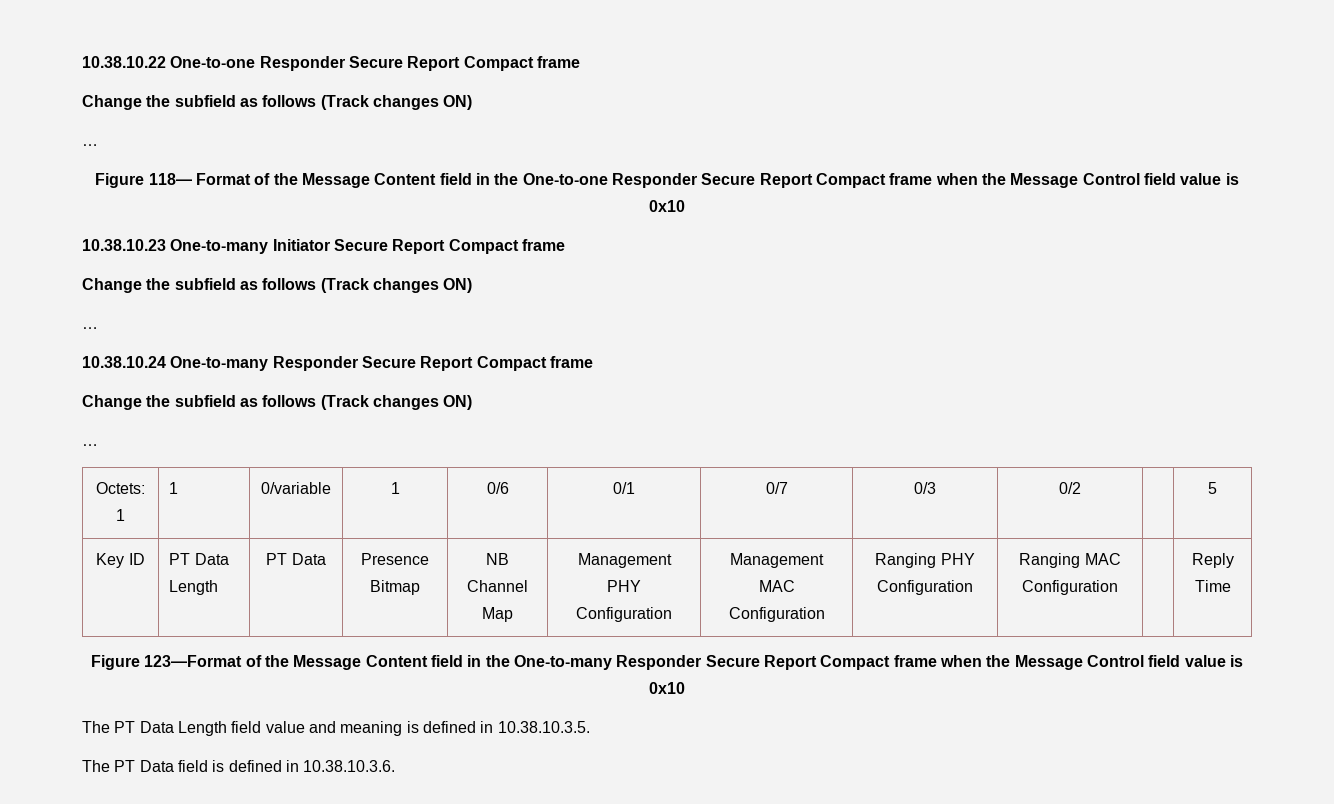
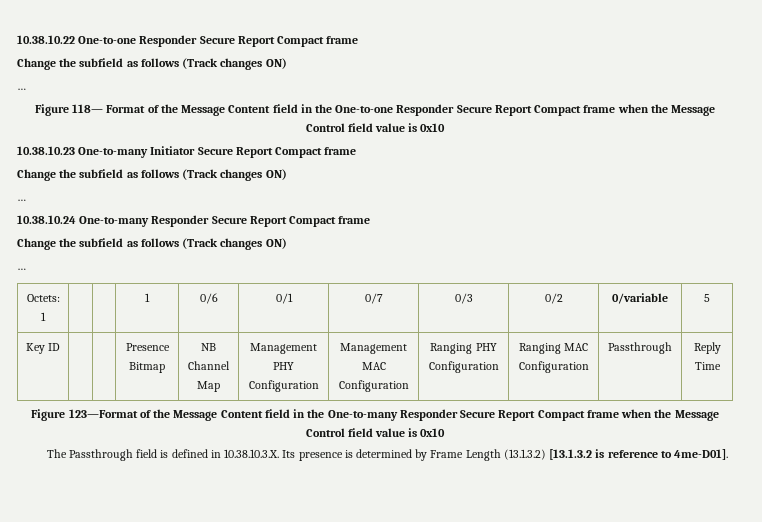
- Octets: 1 | 1 | 0/variable | 1 | 0/6 | 0/1 | 0/7 | 0/3 | 0/2 | | 5
+ Octets: 1 | | | 1 | 0/6 | 0/1 | 0/7 | 0/3 | 0/2 | 0/variable | 5
- Key ID | PT Data Length | PT Data | Presence Bitmap | NB Channel Map | Management PHY Configuration | Management MAC Configuration | Ranging PHY Configuration | Ranging MAC Configuration | | Reply Time
+ Key ID | | | Presence Bitmap | NB Channel Map | Management PHY Configuration | Management MAC Configuration | Ranging PHY Configuration | Ranging MAC Configuration | Passthrough | Reply Time
- The PT Data Length field value and meaning is defined in 10.38.10.3.5.
- The PT Data field is defined in 10.38.10.3.6.
+ The Passthrough field is defined in 10.38.10.3.X. Its presence is determined by Frame Length (13.1.3.2) [13.1.3.2 is reference to 4me-D01].

